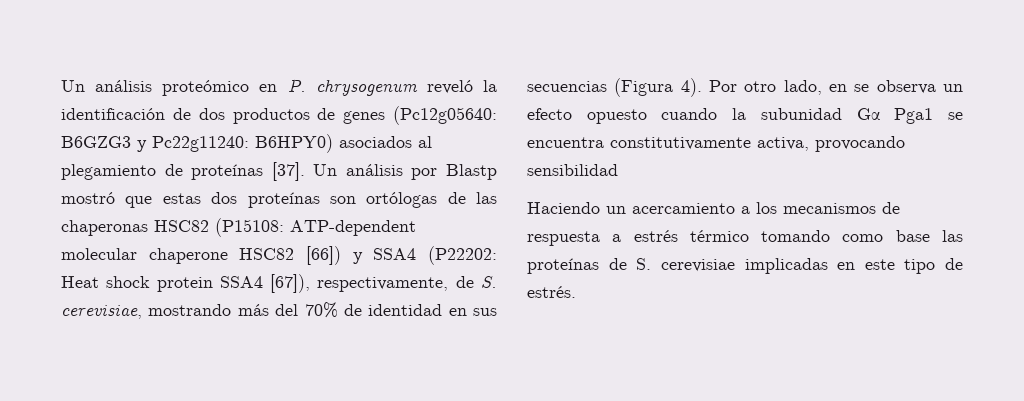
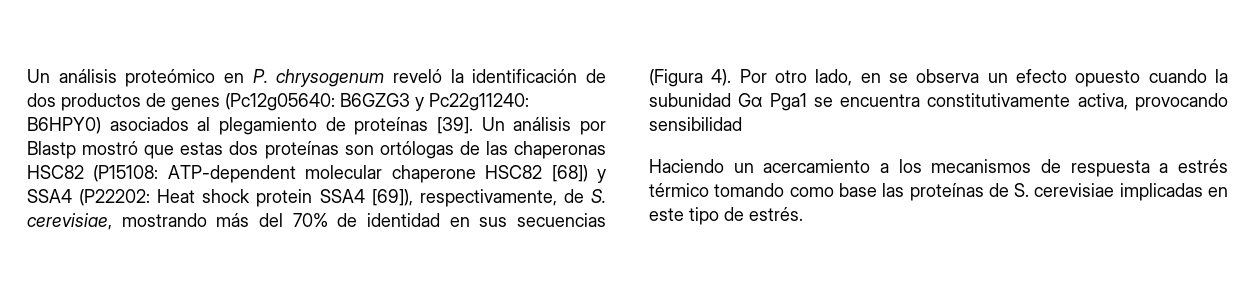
- Un análisis proteómico en P. chrysogenum reveló la identificación de dos productos de genes (Pc12g05640: B6GZG3 y Pc22g11240: B6HPY0) asociados al plegamiento de proteínas [37].
+ Un análisis proteómico en P. chrysogenum reveló la identificación de dos productos de genes (Pc12g05640: B6GZG3 y Pc22g11240: B6HPY0) asociados al plegamiento de proteínas [39].
- Un análisis por Blastp mostró que estas dos proteínas son ortólogas de las chaperonas HSC82 (P15108: ATP-dependent molecular chaperone HSC82 [66]) y SSA4 (P22202: Heat shock protein SSA4 [67]), respectivamente, de S. cerevisiae, mostrando más del 70% de identidad en sus secuencias (Figura 4).
+ Un análisis por Blastp mostró que estas dos proteínas son ortólogas de las chaperonas HSC82 (P15108: ATP-dependent molecular chaperone HSC82 [68]) y SSA4 (P22202: Heat shock protein SSA4 [69]), respectivamente, de S. cerevisiae, mostrando más del 70% de identidad en sus secuencias (Figura 4).

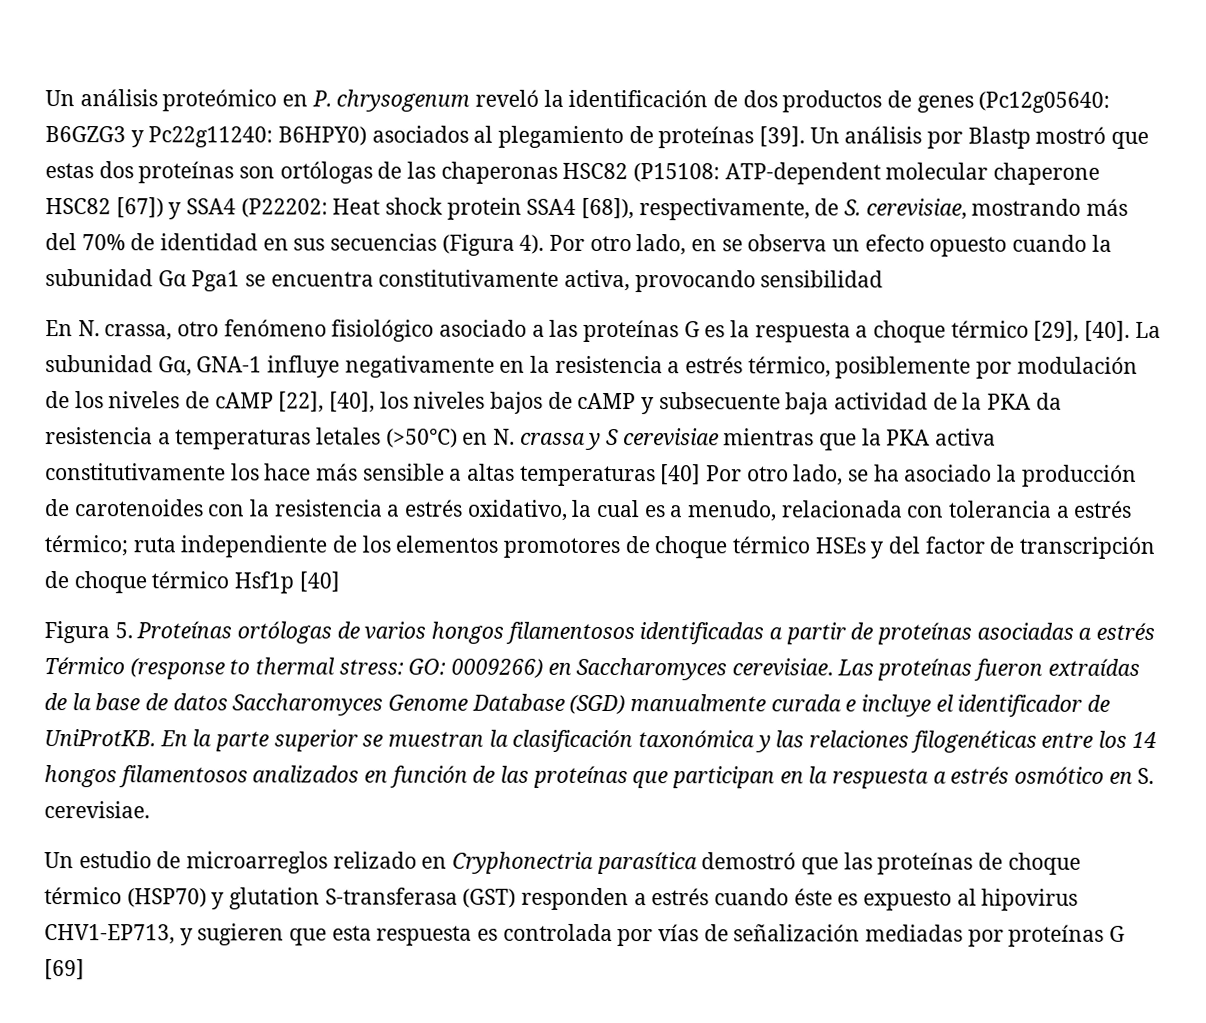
- Un análisis por Blastp mostró que estas dos proteínas son ortólogas de las chaperonas HSC82 (P15108: ATP-dependent molecular chaperone HSC82 [68]) y SSA4 (P22202: Heat shock protein SSA4 [69]), respectivamente, de S. cerevisiae, mostrando más del 70% de identidad en sus secuencias (Figura 4).
+ Un análisis por Blastp mostró que estas dos proteínas son ortólogas de las chaperonas HSC82 (P15108: ATP-dependent molecular chaperone HSC82 [67]) y SSA4 (P22202: Heat shock protein SSA4 [68]), respectivamente, de S. cerevisiae, mostrando más del 70% de identidad en sus secuencias (Figura 4).
- Haciendo un acercamiento a los mecanismos de respuesta a estrés térmico tomando como base las proteínas de S. cerevisiae implicadas en este tipo de estrés.
+ En N. crassa, otro fenómeno fisiológico asociado a las proteínas G es la respuesta a choque térmico [29], [40]. La subunidad Gα, GNA-1 influye negativamente en la resistencia a estrés térmico, posiblemente por modulación de los niveles de cAMP [22], [40], los niveles bajos de cAMP y subsecuente baja actividad de la PKA da resistencia a temperaturas letales (>50°C) en N. crassa y S cerevisiae mientras que la PKA activa constitutivamente los hace más sensible a altas temperaturas [40] Por otro lado, se ha asociado la producción de carotenoides con la resistencia a estrés oxidativo, la cual es a menudo, relacionada con tolerancia a estrés térmico; ruta independiente de los elementos promotores de choque térmico HSEs y del factor de transcripción de choque térmico Hsf1p [40]
+ Figura 5. Proteínas ortólogas de varios hongos filamentosos identificadas a partir de proteínas asociadas a estrés Térmico (response to thermal stress: GO: 0009266) en Saccharomyces cerevisiae. Las proteínas fueron extraídas de la base de datos Saccharomyces Genome Database (SGD) manualmente curada e incluye el identificador de UniProtKB. En la parte superior se muestran la clasificación taxonómica y las relaciones filogenéticas entre los 14 hongos filamentosos analizados en función de las proteínas que participan en la respuesta a estrés osmótico en S. cerevisiae.
+ Un estudio de microarreglos relizado en Cryphonectria parasítica demostró que las proteínas de choque térmico (HSP70) y glutation S-transferasa (GST) responden a estrés cuando éste es expuesto al hipovirus CHV1-EP713, y sugieren que esta respuesta es controlada por vías de señalización mediadas por proteínas G [69]

